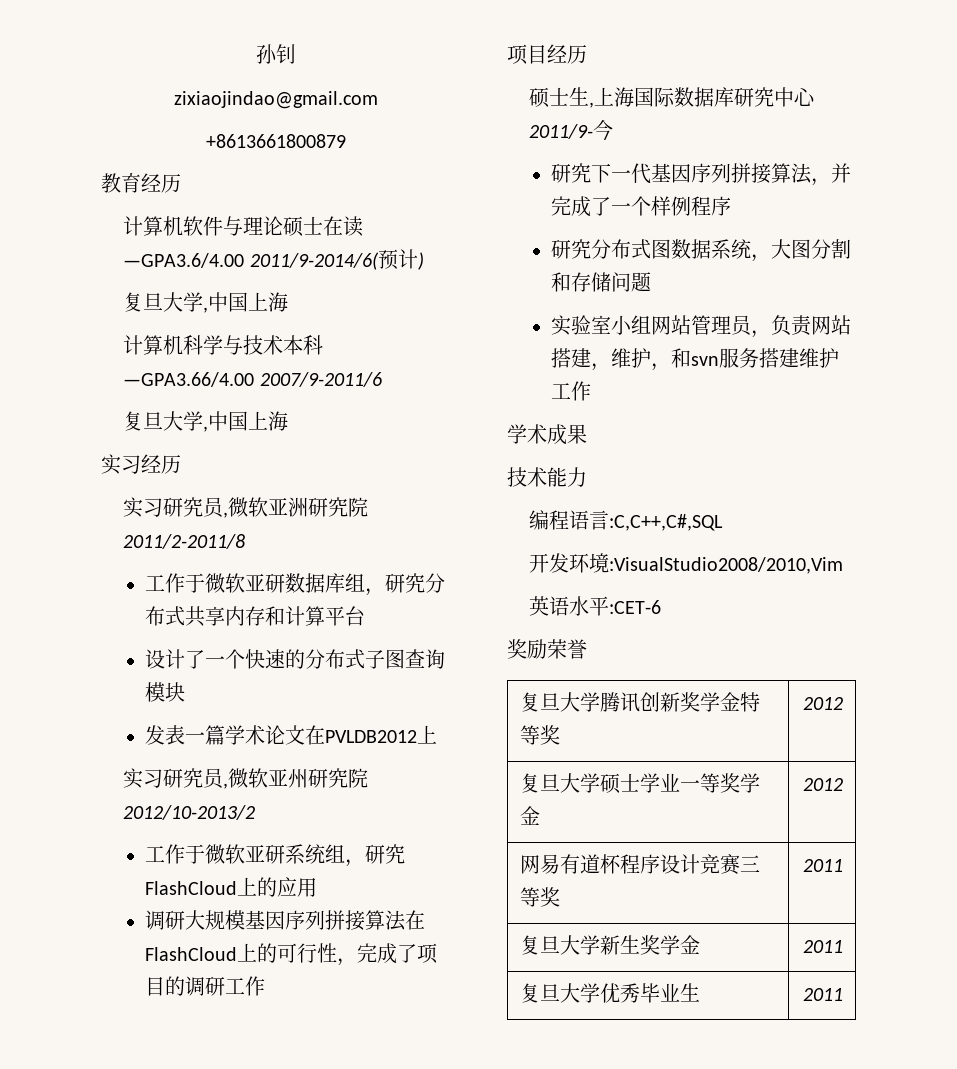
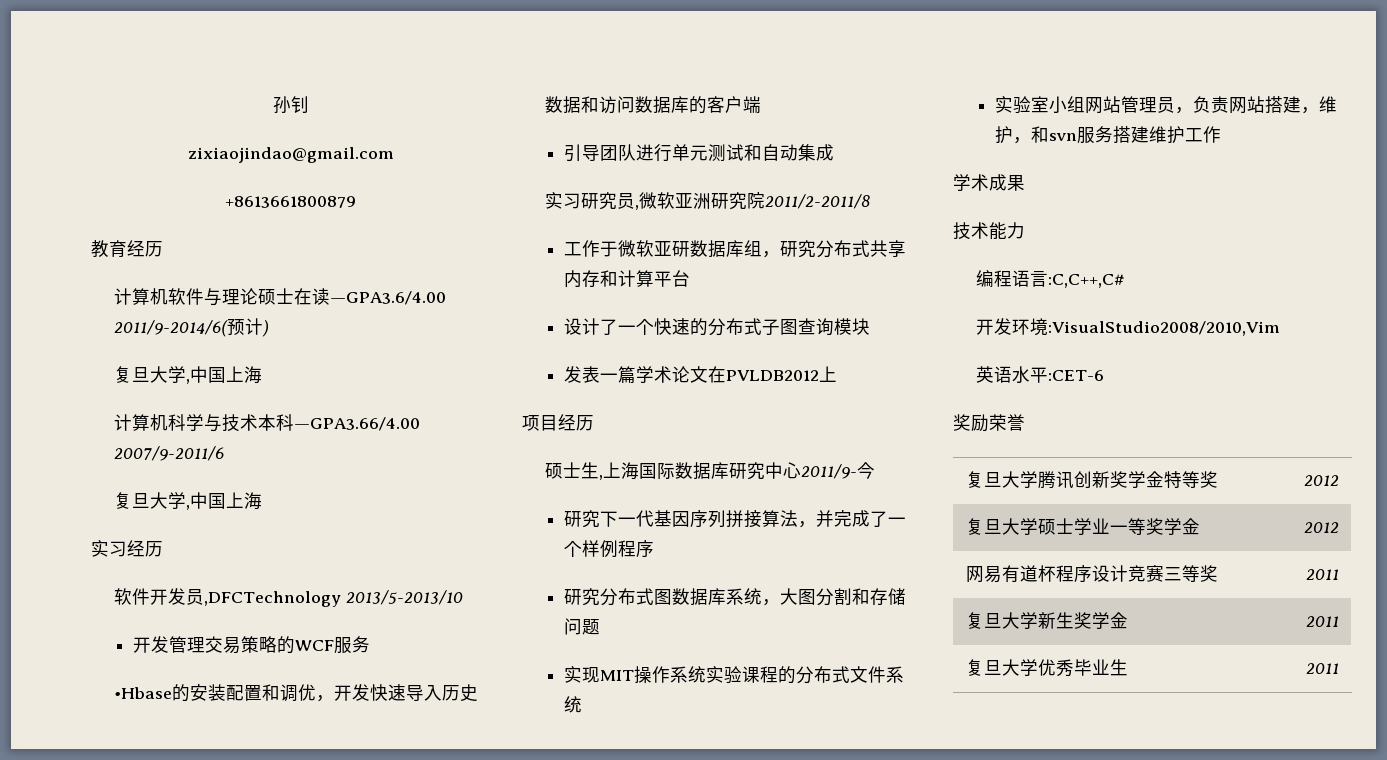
+ 软件开发员,DFCTechnology 2013/5-2013/10
+ 开发管理交易策略的WCF服务
+ •Hbase的安装配置和调优，开发快速导入历史数据和访问数据库的客户端
+ 引导团队进行单元测试和自动集成
- 实习研究员,微软亚州研究院2012/10-2013/2
- 工作于微软亚研系统组，研究FlashCloud上的应用
- 调研大规模基因序列拼接算法在FlashCloud上的可行性，完成了项目的调研工作
- 研究分布式图数据系统，大图分割和存储问题
+ 研究分布式图数据库系统，大图分割和存储问题
+ 实现MIT操作系统实验课程的分布式文件系统
- 编程语言:C,C++,C#,SQL
+ 编程语言:C,C++,C#

